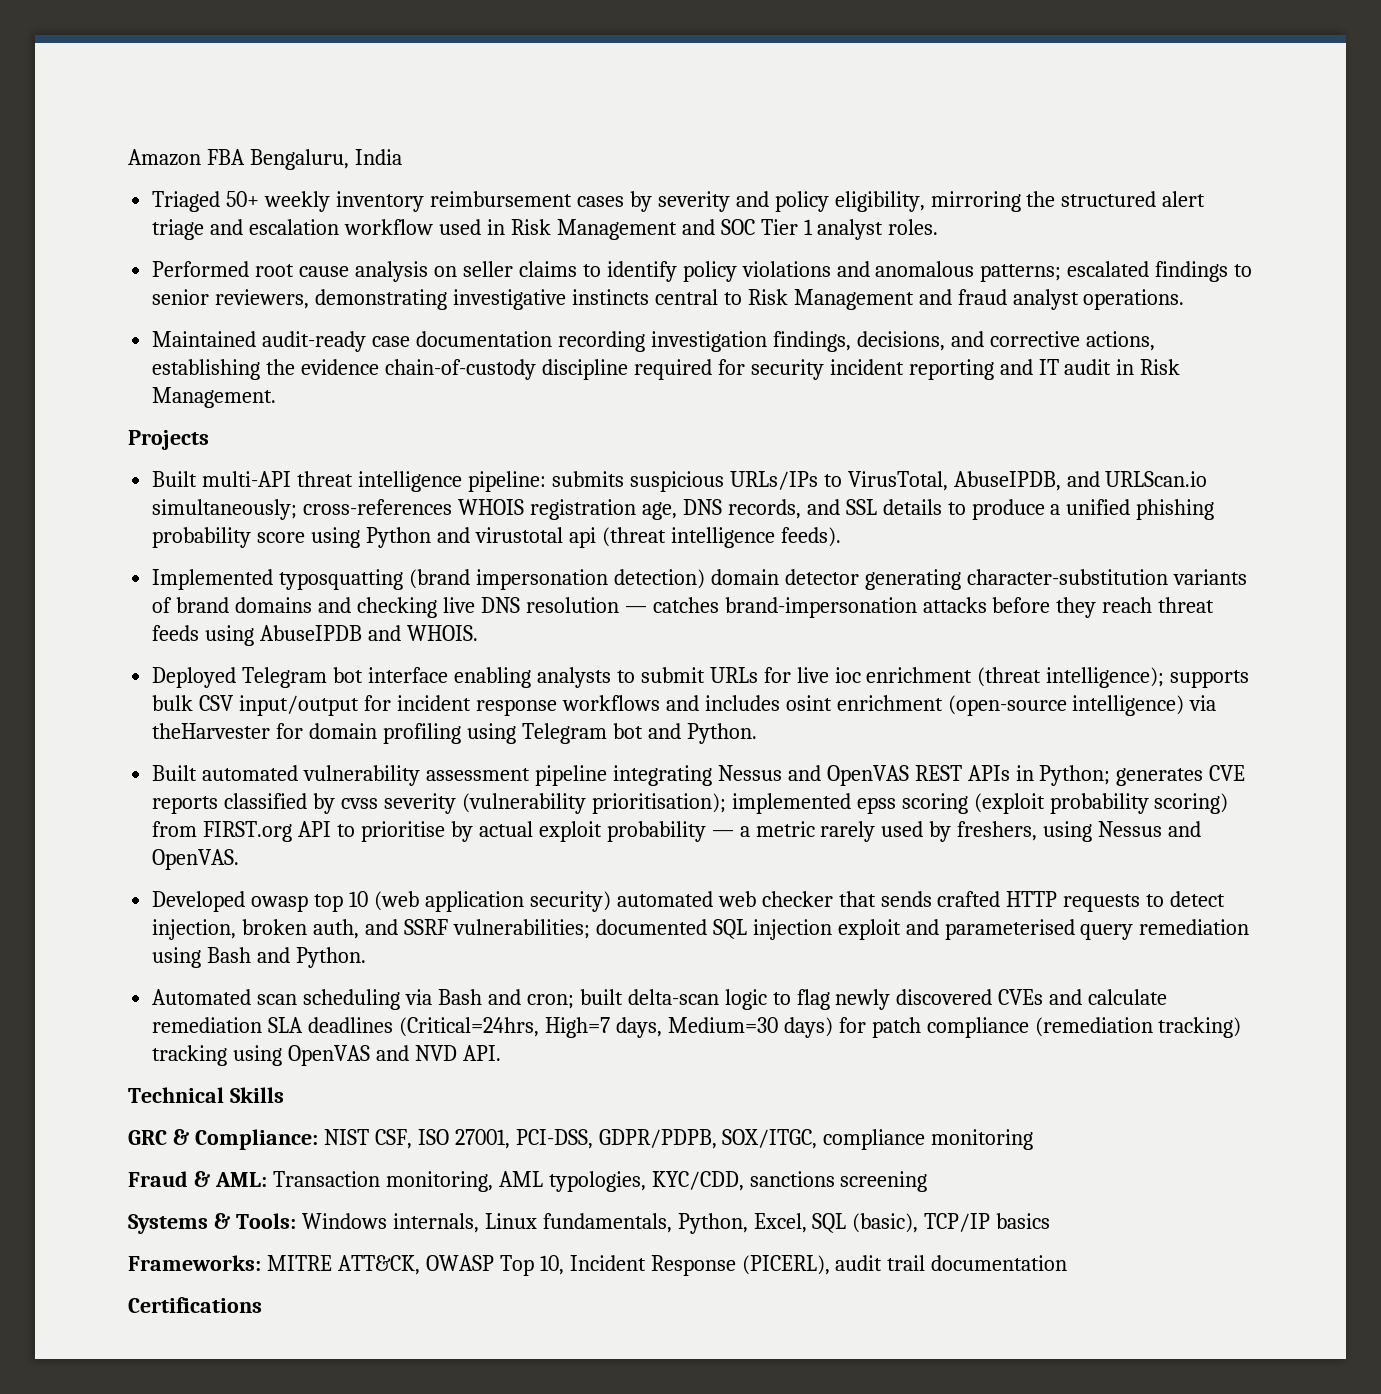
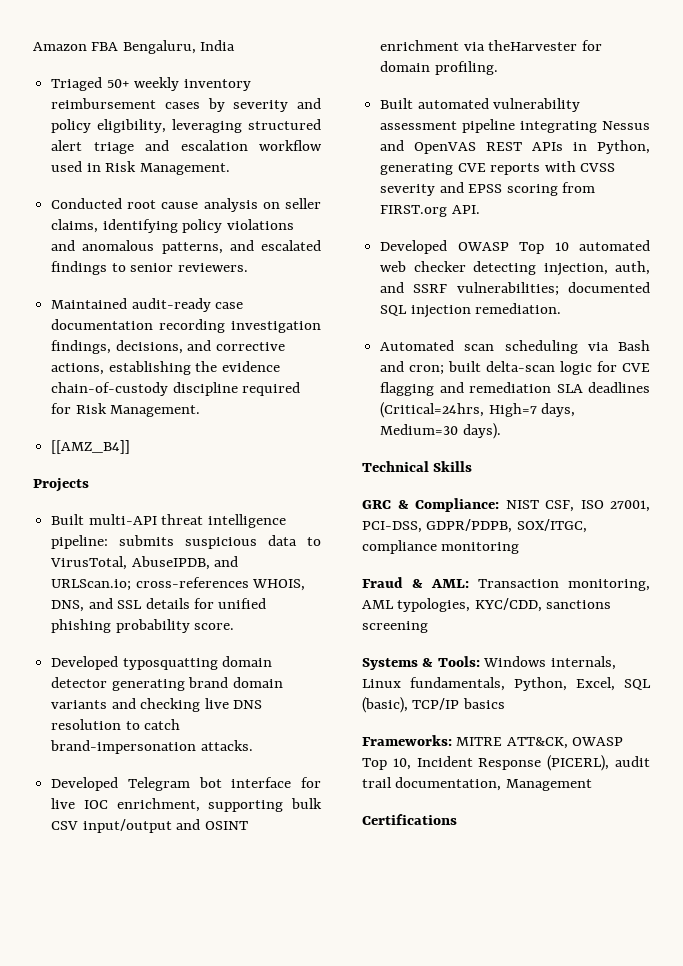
- Triaged 50+ weekly inventory reimbursement cases by severity and policy eligibility, mirroring the structured alert triage and escalation workflow used in Risk Management and SOC Tier 1 analyst roles.
- Performed root cause analysis on seller claims to identify policy violations and anomalous patterns; escalated findings to senior reviewers, demonstrating investigative instincts central to Risk Management and fraud analyst operations.
+ Triaged 50+ weekly inventory reimbursement cases by severity and policy eligibility, leveraging structured alert triage and escalation workflow used in Risk Management.
+ Conducted root cause analysis on seller claims, identifying policy violations and anomalous patterns, and escalated findings to senior reviewers.
- Maintained audit-ready case documentation recording investigation findings, decisions, and corrective actions, establishing the evidence chain-of-custody discipline required for security incident reporting and IT audit in Risk Management.
+ Maintained audit-ready case documentation recording investigation findings, decisions, and corrective actions, establishing the evidence chain-of-custody discipline required for Risk Management.
+ [[AMZ_B4]]
- Built multi-API threat intelligence pipeline: submits suspicious URLs/IPs to VirusTotal, AbuseIPDB, and URLScan.io simultaneously; cross-references WHOIS registration age, DNS records, and SSL details to produce a unified phishing probability score using Python and virustotal api (threat intelligence feeds).
- Implemented typosquatting (brand impersonation detection) domain detector generating character-substitution variants of brand domains and checking live DNS resolution — catches brand-impersonation attacks before they reach threat feeds using AbuseIPDB and WHOIS.
- Deployed Telegram bot interface enabling analysts to submit URLs for live ioc enrichment (threat intelligence); supports bulk CSV input/output for incident response workflows and includes osint enrichment (open-source intelligence) via theHarvester for domain profiling using Telegram bot and Python.
+ Built multi-API threat intelligence pipeline: submits suspicious data to VirusTotal, AbuseIPDB, and URLScan.io; cross-references WHOIS, DNS, and SSL details for unified phishing probability score.
+ Developed typosquatting domain detector generating brand domain variants and checking live DNS resolution to catch brand-impersonation attacks.
+ Developed Telegram bot interface for live IOC enrichment, supporting bulk CSV input/output and OSINT enrichment via theHarvester for domain profiling.
- Built automated vulnerability assessment pipeline integrating Nessus and OpenVAS REST APIs in Python; generates CVE reports classified by cvss severity (vulnerability prioritisation); implemented epss scoring (exploit probability scoring) from FIRST.org API to prioritise by actual exploit probability — a metric rarely used by freshers, using Nessus and OpenVAS.
- Developed owasp top 10 (web application security) automated web checker that sends crafted HTTP requests to detect injection, broken auth, and SSRF vulnerabilities; documented SQL injection exploit and parameterised query remediation using Bash and Python.
+ Built automated vulnerability assessment pipeline integrating Nessus and OpenVAS REST APIs in Python, generating CVE reports with CVSS severity and EPSS scoring from FIRST.org API.
+ Developed OWASP Top 10 automated web checker detecting injection, auth, and SSRF vulnerabilities; documented SQL injection remediation.
- Automated scan scheduling via Bash and cron; built delta-scan logic to flag newly discovered CVEs and calculate remediation SLA deadlines (Critical=24hrs, High=7 days, Medium=30 days) for patch compliance (remediation tracking) tracking using OpenVAS and NVD API.
+ Automated scan scheduling via Bash and cron; built delta-scan logic for CVE flagging and remediation SLA deadlines (Critical=24hrs, High=7 days, Medium=30 days).
- Frameworks: MITRE ATT&CK, OWASP Top 10, Incident Response (PICERL), audit trail documentation
+ Frameworks: MITRE ATT&CK, OWASP Top 10, Incident Response (PICERL), audit trail documentation, Management

